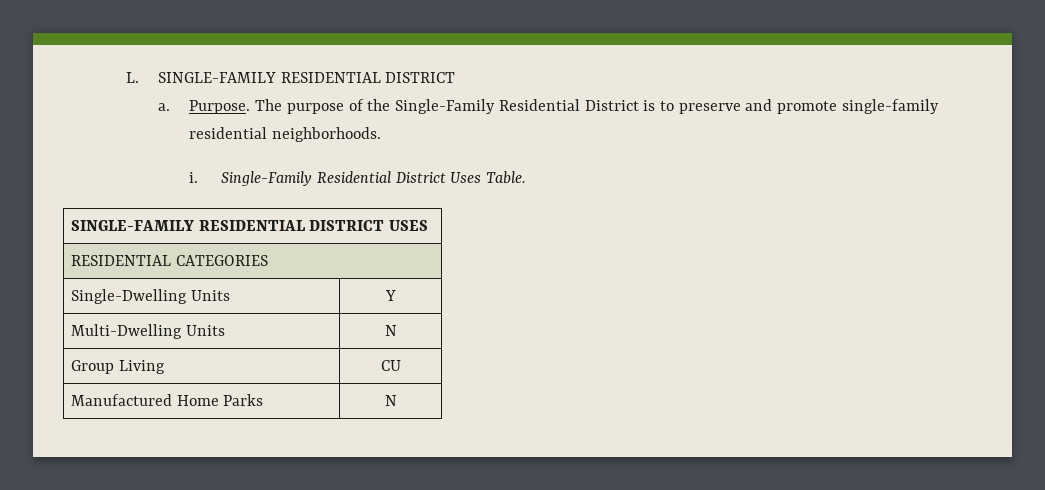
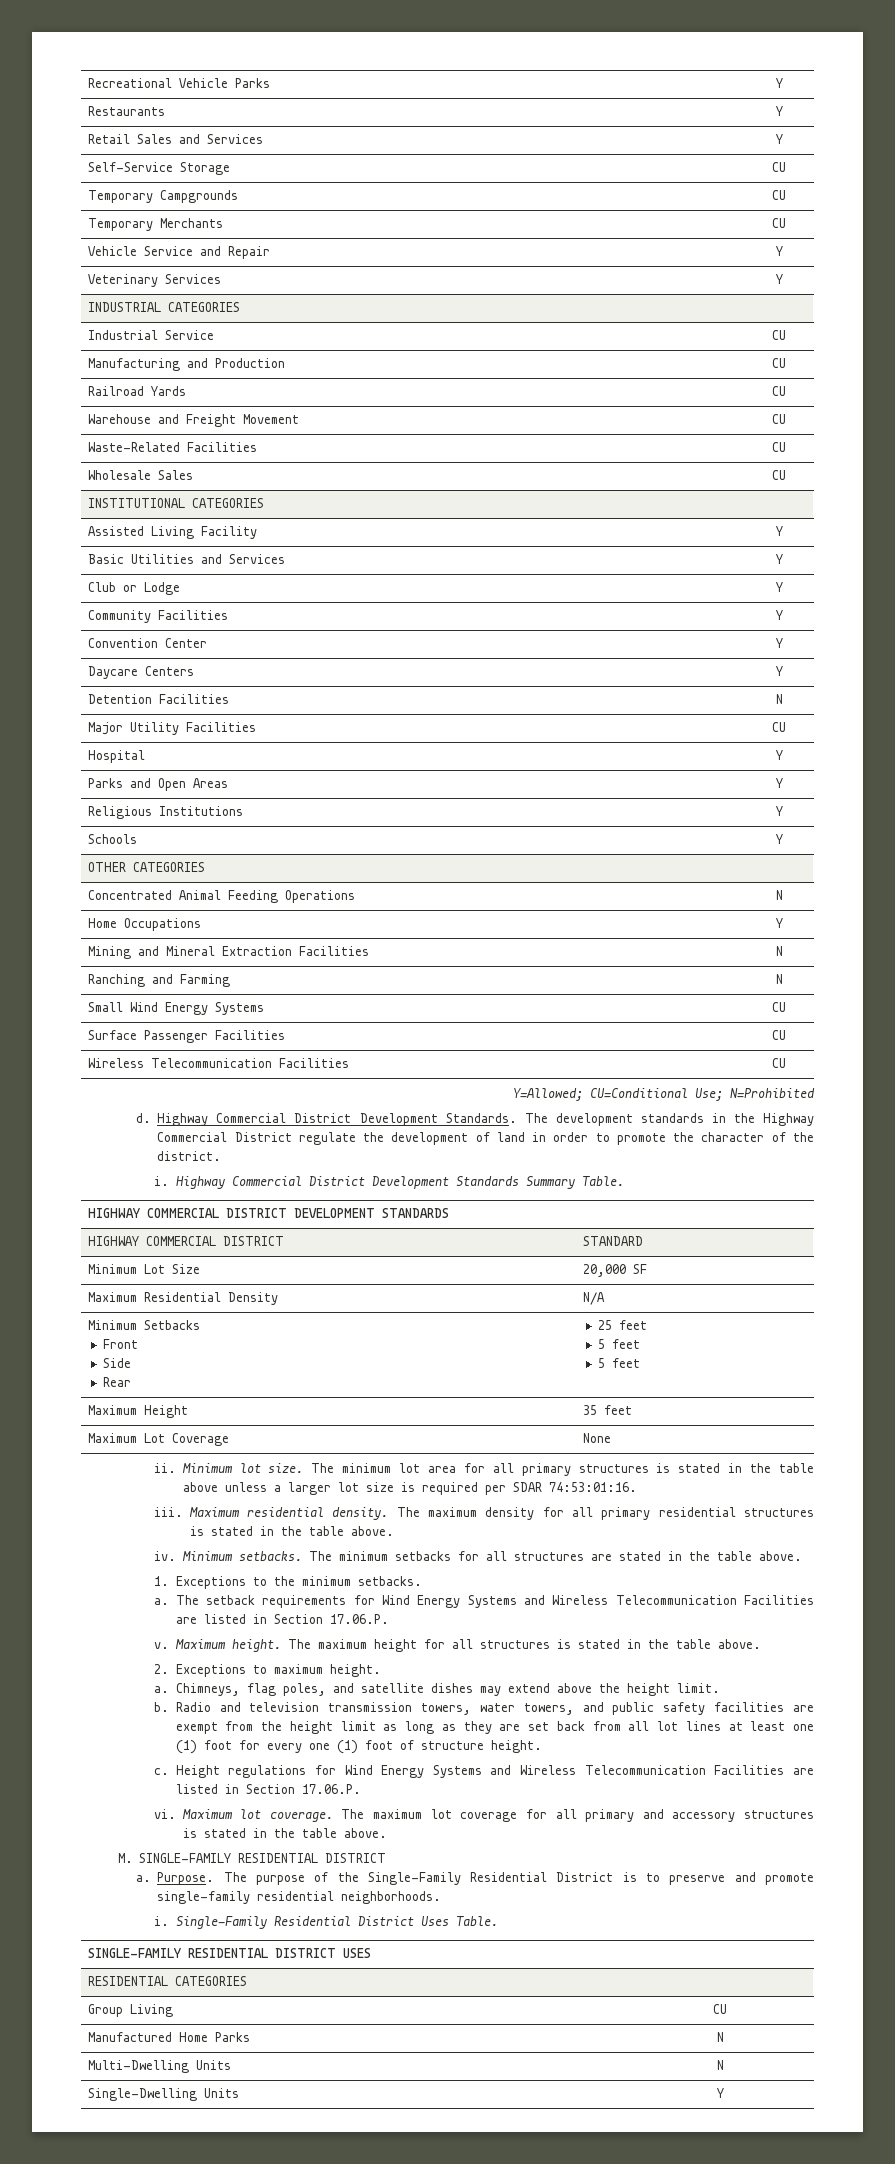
- L. SINGLE-FAMILY RESIDENTIAL DISTRICT
+ Recreational Vehicle Parks | Y
+ Restaurants | Y
+ Retail Sales and Services | Y
+ Self-Service Storage | CU
+ Temporary Campgrounds | CU
+ Temporary Merchants | CU
+ Vehicle Service and Repair | Y
+ Veterinary Services | Y
+ INDUSTRIAL CATEGORIES
+ Industrial Service | CU
+ Manufacturing and Production | CU
+ Railroad Yards | CU
+ Warehouse and Freight Movement | CU
+ Waste-Related Facilities | CU
+ Wholesale Sales | CU
+ INSTITUTIONAL CATEGORIES
+ Assisted Living Facility | Y
+ Basic Utilities and Services | Y
+ Club or Lodge | Y
+ Community Facilities | Y
+ Convention Center | Y
+ Daycare Centers | Y
+ Detention Facilities | N
+ Major Utility Facilities | CU
+ Hospital | Y
+ Parks and Open Areas | Y
+ Religious Institutions | Y
+ Schools | Y
+ OTHER CATEGORIES
+ Concentrated Animal Feeding Operations | N
+ Home Occupations | Y
+ Mining and Mineral Extraction Facilities | N
+ Ranching and Farming | N
+ Small Wind Energy Systems | CU
+ Surface Passenger Facilities | CU
+ Wireless Telecommunication Facilities | CU
+ Y=Allowed; CU=Conditional Use; N=Prohibited
+ d. Highway Commercial District Development Standards. The development standards in the Highway Commercial District regulate the development of land in order to promote the character of the district.
+ i. Highway Commercial District Development Standards Summary Table.
+ HIGHWAY COMMERCIAL DISTRICT DEVELOPMENT STANDARDS
+ HIGHWAY COMMERCIAL DISTRICT | STANDARD
+ Minimum Lot Size | 20,000 SF
+ Maximum Residential Density | N/A
+ Minimum Setbacks
+ Front
+ Side
+ Rear | 25 feet
+ 5 feet
+ 5 feet
+ Maximum Height | 35 feet
+ Maximum Lot Coverage | None
+ ii. Minimum lot size. The minimum lot area for all primary structures is stated in the table above unless a larger lot size is required per SDAR 74:53:01:16.
+ iii. Maximum residential density. The maximum density for all primary residential structures is stated in the table above.
+ iv. Minimum setbacks. The minimum setbacks for all structures are stated in the table above.
+ 1. Exceptions to the minimum setbacks.
+ a. The setback requirements for Wind Energy Systems and Wireless Telecommunication Facilities are listed in Section 17.06.P.
+ v. Maximum height. The maximum height for all structures is stated in the table above.
+ 2. Exceptions to maximum height.
+ a. Chimneys, flag poles, and satellite dishes may extend above the height limit.
+ b. Radio and television transmission towers, water towers, and public safety facilities are exempt from the height limit as long as they are set back from all lot lines at least one (1) foot for every one (1) foot of structure height.
+ c. Height regulations for Wind Energy Systems and Wireless Telecommunication Facilities are listed in Section 17.06.P.
+ vi. Maximum lot coverage. The maximum lot coverage for all primary and accessory structures is stated in the table above.
+ M. SINGLE-FAMILY RESIDENTIAL DISTRICT
- Single-Dwelling Units | Y
- Multi-Dwelling Units | N
+ Multi-Dwelling Units | N
+ Single-Dwelling Units | Y

